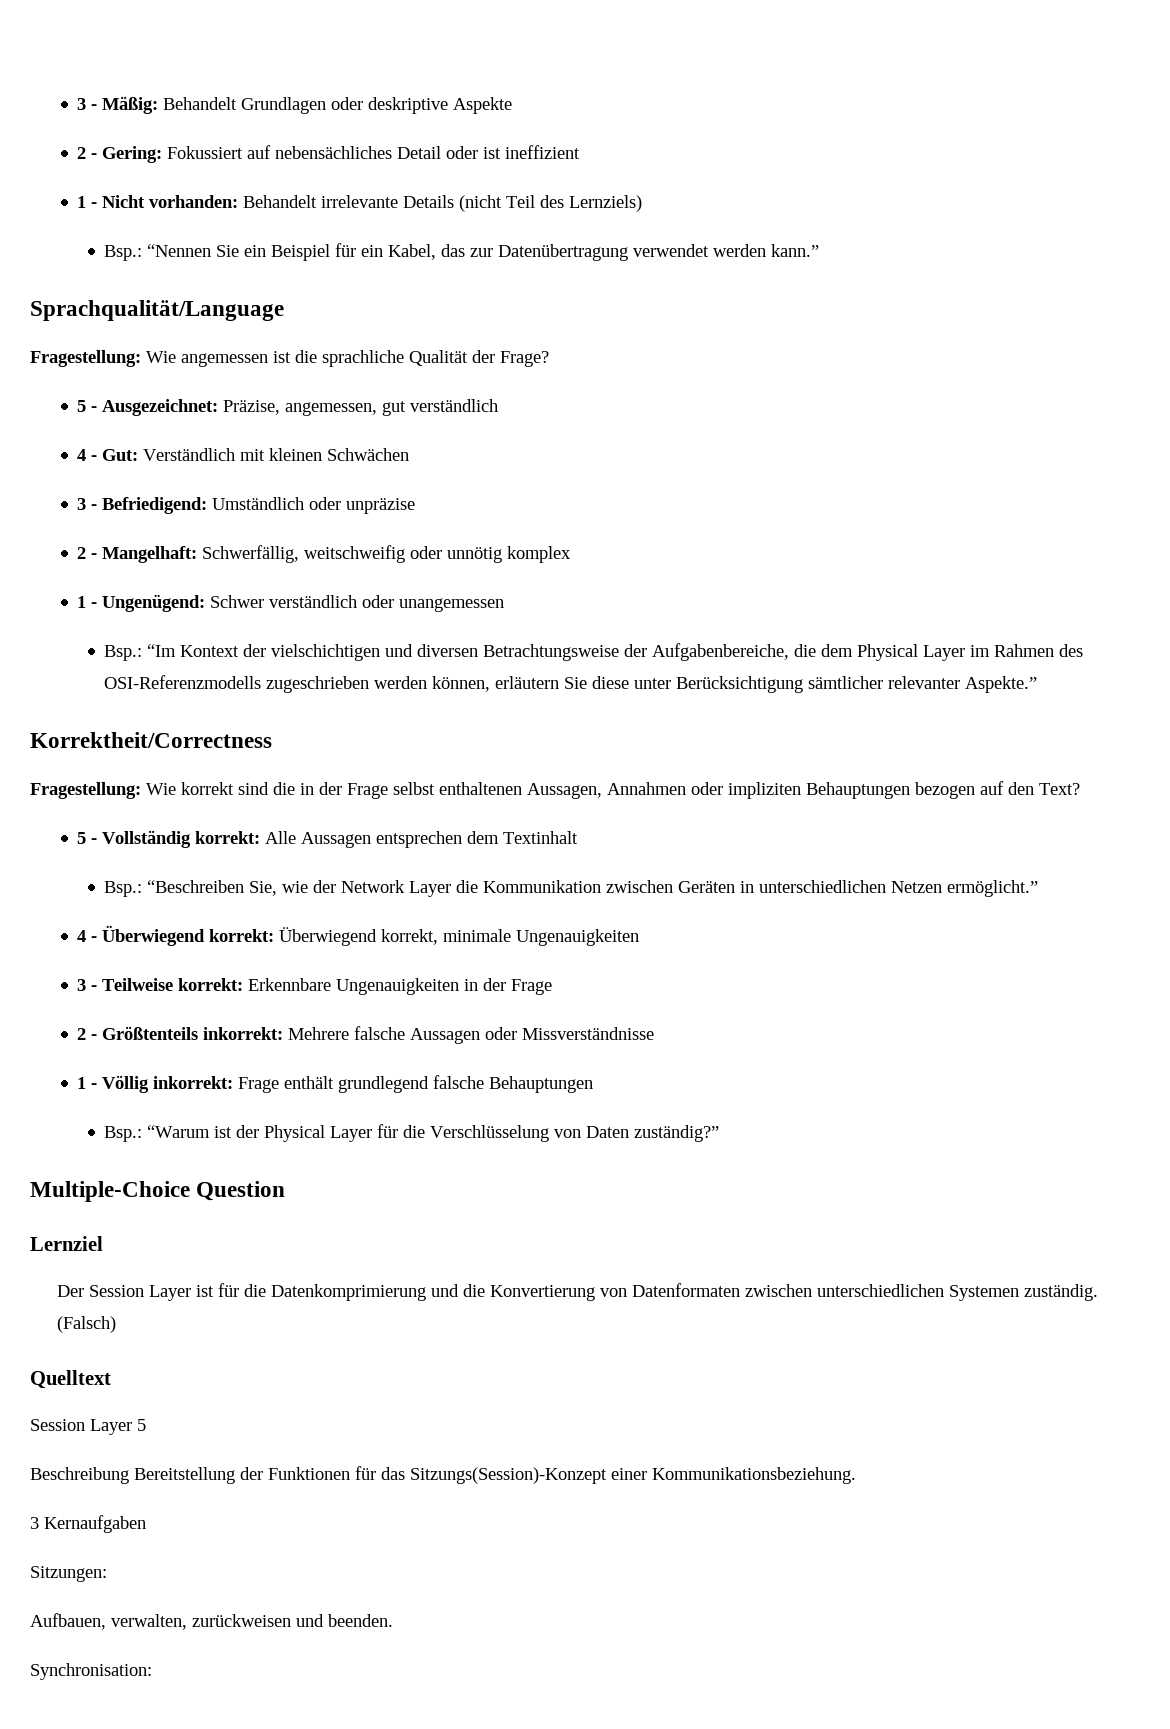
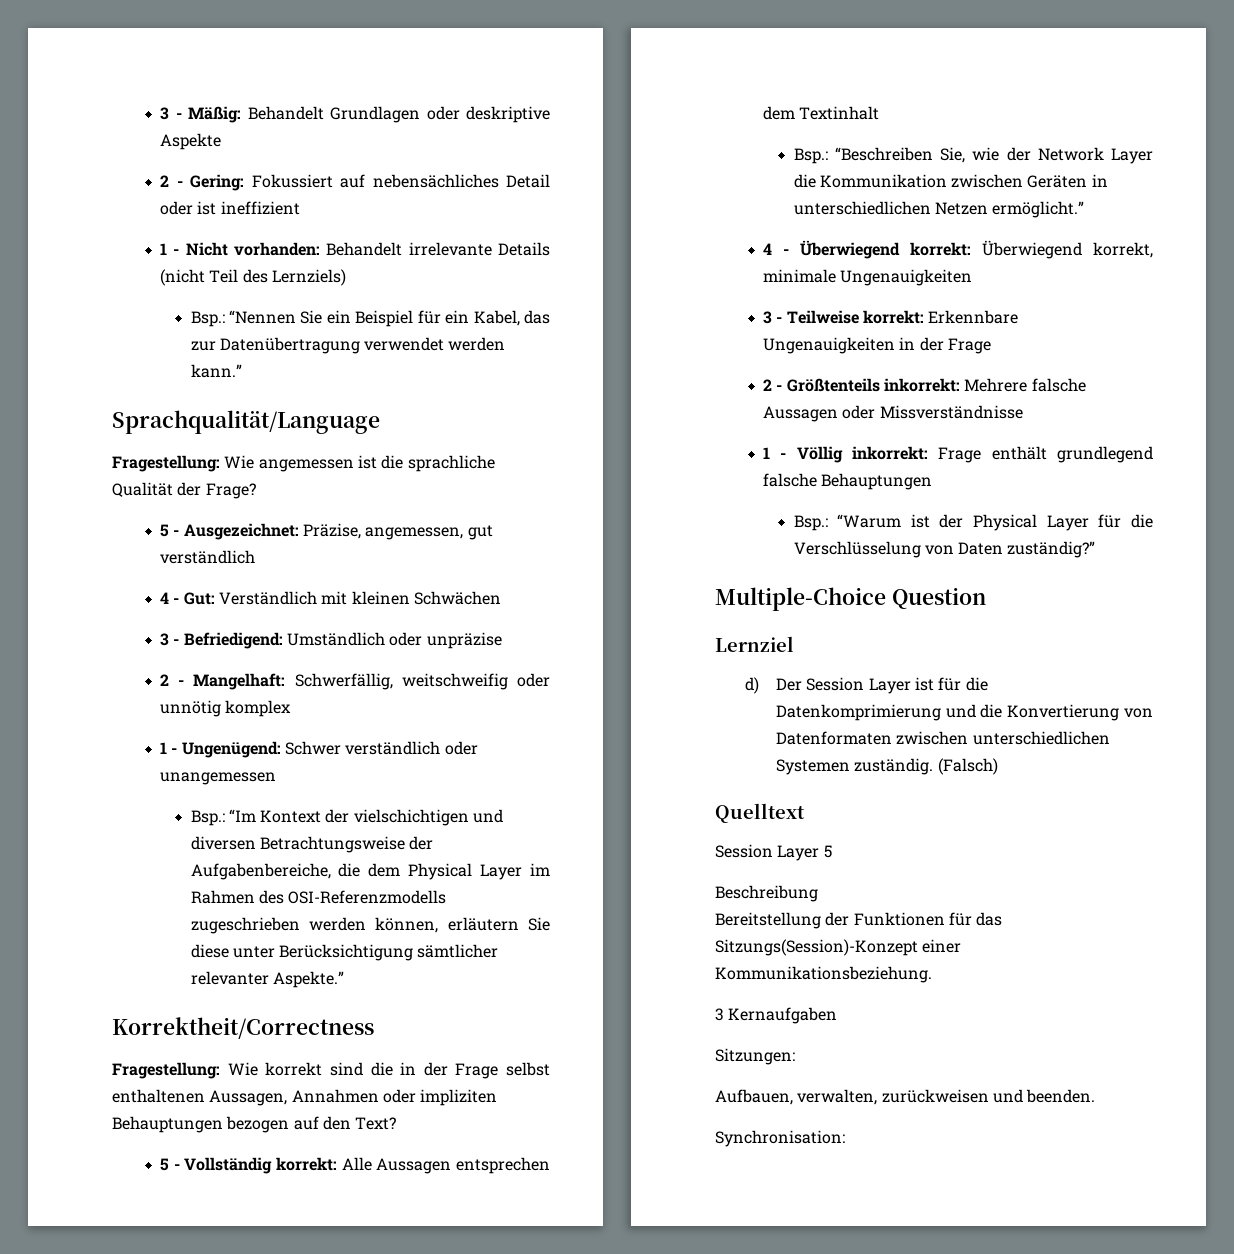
- Der Session Layer ist für die Datenkomprimierung und die Konvertierung von Datenformaten zwischen unterschiedlichen Systemen zuständig.
+ d) Der Session Layer ist für die Datenkomprimierung und die Konvertierung von Datenformaten zwischen unterschiedlichen Systemen zuständig.
- Beschreibung Bereitstellung der Funktionen für das Sitzungs(Session)-Konzept einer Kommunikationsbeziehung.
+ Beschreibung
+ Bereitstellung der Funktionen für das Sitzungs(Session)-Konzept einer Kommunikationsbeziehung.

